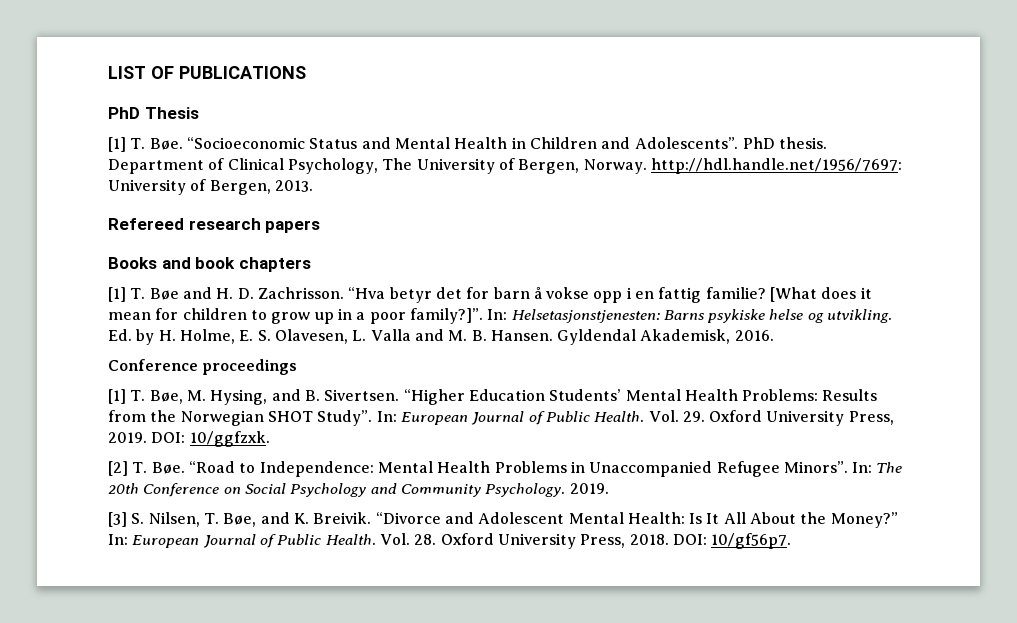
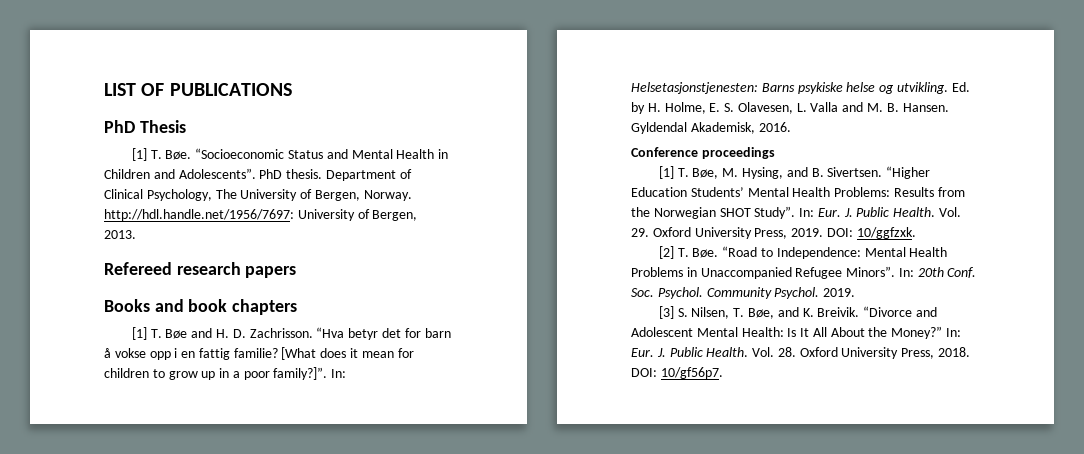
- “Higher Education Students’ Mental Health Problems: Results from the Norwegian SHOT Study”. In: European Journal of Public Health.
+ “Higher Education Students’ Mental Health Problems: Results from the Norwegian SHOT Study”. In: Eur. J. Public Health.
- In: The 20th Conference on Social Psychology and Community Psychology.
+ In: 20th Conf. Soc. Psychol. Community Psychol.
- “Divorce and Adolescent Mental Health: Is It All About the Money?” In: European Journal of Public Health.
+ “Divorce and Adolescent Mental Health: Is It All About the Money?” In: Eur. J. Public Health.

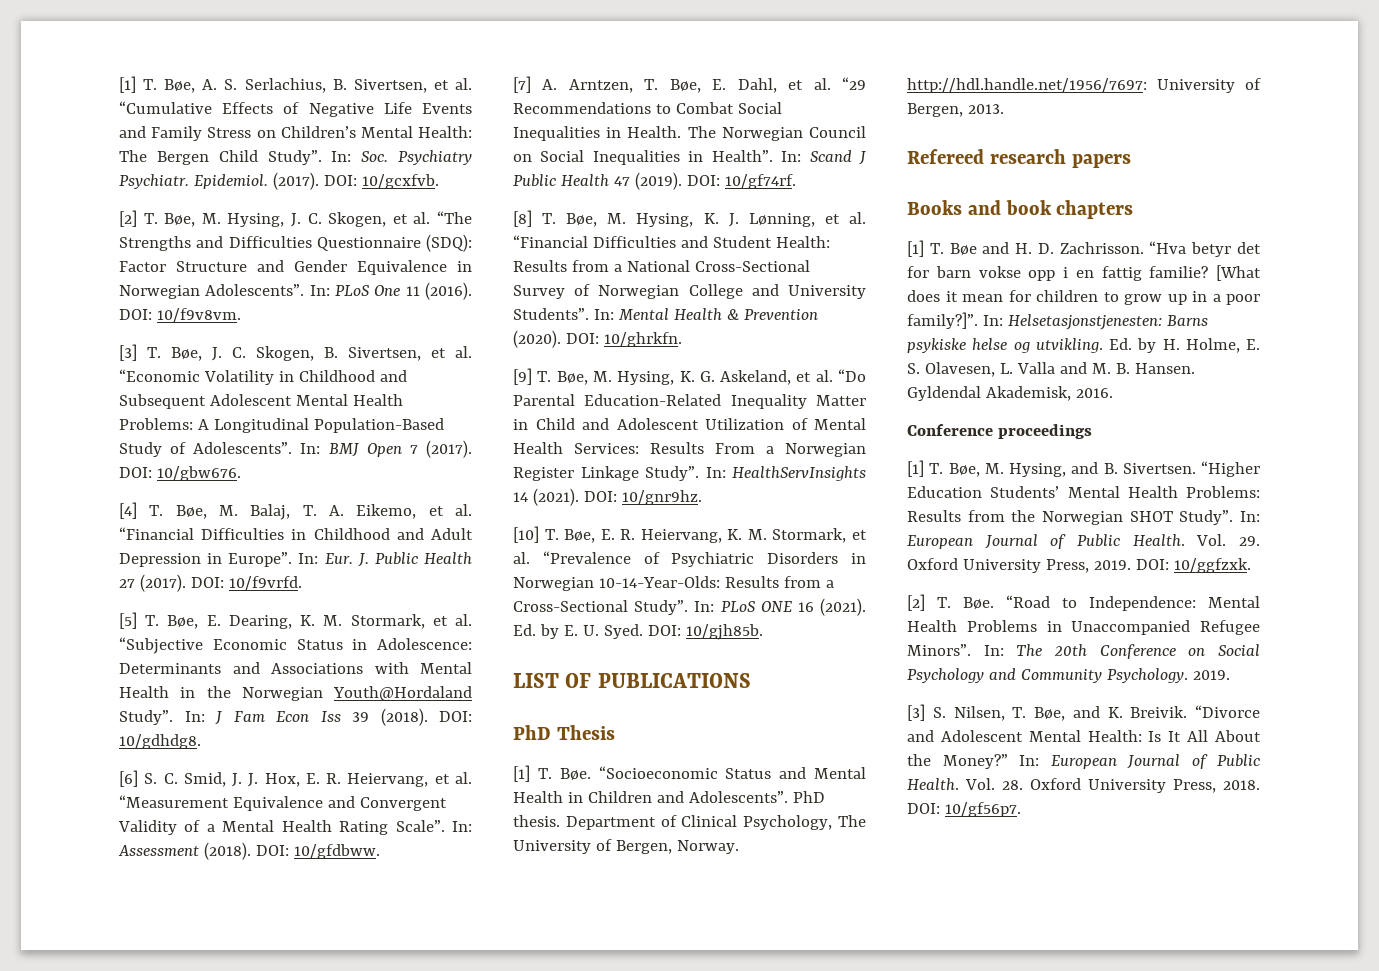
+ [1] T. Bøe, A. S. Serlachius, B. Sivertsen, et al. “Cumulative Effects of Negative Life Events and Family Stress on Children’s Mental Health: The Bergen Child Study”. In: Soc. Psychiatry Psychiatr. Epidemiol. (2017). DOI: 10/gcxfvb.
+ [2] T. Bøe, M. Hysing, J. C. Skogen, et al. “The Strengths and Difficulties Questionnaire (SDQ): Factor Structure and Gender Equivalence in Norwegian Adolescents”. In: PLoS One 11 (2016). DOI: 10/f9v8vm.
+ [3] T. Bøe, J. C. Skogen, B. Sivertsen, et al. “Economic Volatility in Childhood and Subsequent Adolescent Mental Health Problems: A Longitudinal Population-Based Study of Adolescents”. In: BMJ Open 7 (2017). DOI: 10/gbw676.
+ [4] T. Bøe, M. Balaj, T. A. Eikemo, et al. “Financial Difficulties in Childhood and Adult Depression in Europe”. In: Eur. J. Public Health 27 (2017). DOI: 10/f9vrfd.
+ [5] T. Bøe, E. Dearing, K. M. Stormark, et al. “Subjective Economic Status in Adolescence: Determinants and Associations with Mental Health in the Norwegian Youth@Hordaland Study”. In: J Fam Econ Iss 39 (2018). DOI: 10/gdhdg8.
+ [6] S. C. Smid, J. J. Hox, E. R. Heiervang, et al. “Measurement Equivalence and Convergent Validity of a Mental Health Rating Scale”. In: Assessment (2018). DOI: 10/gfdbww.
+ [7] A. Arntzen, T. Bøe, E. Dahl, et al. “29 Recommendations to Combat Social Inequalities in Health. The Norwegian Council on Social Inequalities in Health”. In: Scand J Public Health 47 (2019). DOI: 10/gf74rf.
+ [8] T. Bøe, M. Hysing, K. J. Lønning, et al. “Financial Difficulties and Student Health: Results from a National Cross-Sectional Survey of Norwegian College and University Students”. In: Mental Health & Prevention (2020). DOI: 10/ghrkfn.
+ [9] T. Bøe, M. Hysing, K. G. Askeland, et al. “Do Parental Education-Related Inequality Matter in Child and Adolescent Utilization of Mental Health Services: Results From a Norwegian Register Linkage Study”. In: HealthServInsights 14 (2021). DOI: 10/gnr9hz.
+ [10] T. Bøe, E. R. Heiervang, K. M. Stormark, et al. “Prevalence of Psychiatric Disorders in Norwegian 10-14-Year-Olds: Results from a Cross-Sectional Study”. In: PLoS ONE 16 (2021). Ed. by E. U. Syed. DOI: 10/gjh85b.
- “Hva betyr det for barn å vokse opp i en fattig familie?
+ “Hva betyr det for barn vokse opp i en fattig familie?
- “Higher Education Students’ Mental Health Problems: Results from the Norwegian SHOT Study”. In: Eur. J. Public Health.
+ “Higher Education Students’ Mental Health Problems: Results from the Norwegian SHOT Study”. In: European Journal of Public Health.
- In: 20th Conf. Soc. Psychol. Community Psychol.
+ In: The 20th Conference on Social Psychology and Community Psychology.
- “Divorce and Adolescent Mental Health: Is It All About the Money?” In: Eur. J. Public Health.
+ “Divorce and Adolescent Mental Health: Is It All About the Money?” In: European Journal of Public Health.

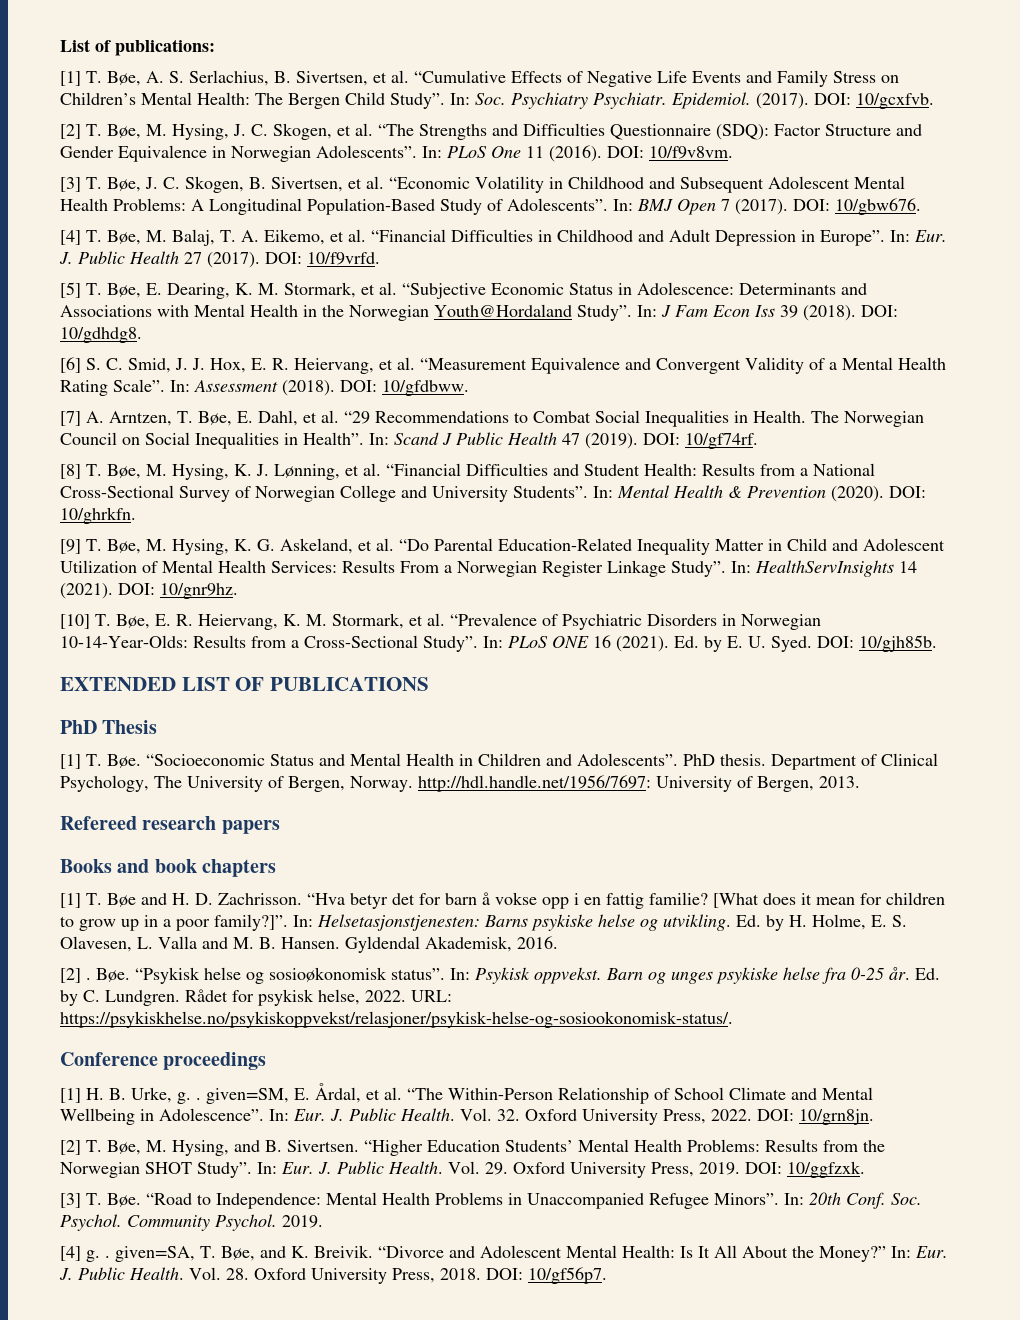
+ List of publications:
- LIST OF PUBLICATIONS
+ EXTENDED LIST OF PUBLICATIONS
- “Hva betyr det for barn vokse opp i en fattig familie?
+ “Hva betyr det for barn å vokse opp i en fattig familie?
+ [2] . Bøe. “Psykisk helse og sosioøkonomisk status”. In: Psykisk oppvekst. Barn og unges psykiske helse fra 0-25 år. Ed. by C. Lundgren. Rådet for psykisk helse, 2022. URL: https://psykiskhelse.no/psykiskoppvekst/relasjoner/psykisk-helse-og-sosiookonomisk-status/.
  Conference proceedings
- [1] T. Bøe, M. Hysing, and B. Sivertsen.
+ [1] H. B. Urke, g. . given=SM, E. Årdal, et al. “The Within-Person Relationship of School Climate and Mental Wellbeing in Adolescence”. In: Eur. J. Public Health. Vol. 32. Oxford University Press, 2022. DOI: 10/grn8jn.
+ [2] T. Bøe, M. Hysing, and B. Sivertsen.
- “Higher Education Students’ Mental Health Problems: Results from the Norwegian SHOT Study”. In: European Journal of Public Health.
+ “Higher Education Students’ Mental Health Problems: Results from the Norwegian SHOT Study”. In: Eur. J. Public Health.
- [2] T. Bøe. “Road to Independence: Mental Health Problems in Unaccompanied Refugee Minors”.
+ [3] T. Bøe. “Road to Independence: Mental Health Problems in Unaccompanied Refugee Minors”.
- In: The 20th Conference on Social Psychology and Community Psychology. 2019.
- [3] S. Nilsen, T. Bøe, and K. Breivik.
+ In: 20th Conf. Soc. Psychol. Community Psychol. 2019.
+ [4] g. . given=SA, T. Bøe, and K. Breivik.
- “Divorce and Adolescent Mental Health: Is It All About the Money?” In: European Journal of Public Health.
+ “Divorce and Adolescent Mental Health: Is It All About the Money?” In: Eur. J. Public Health.

